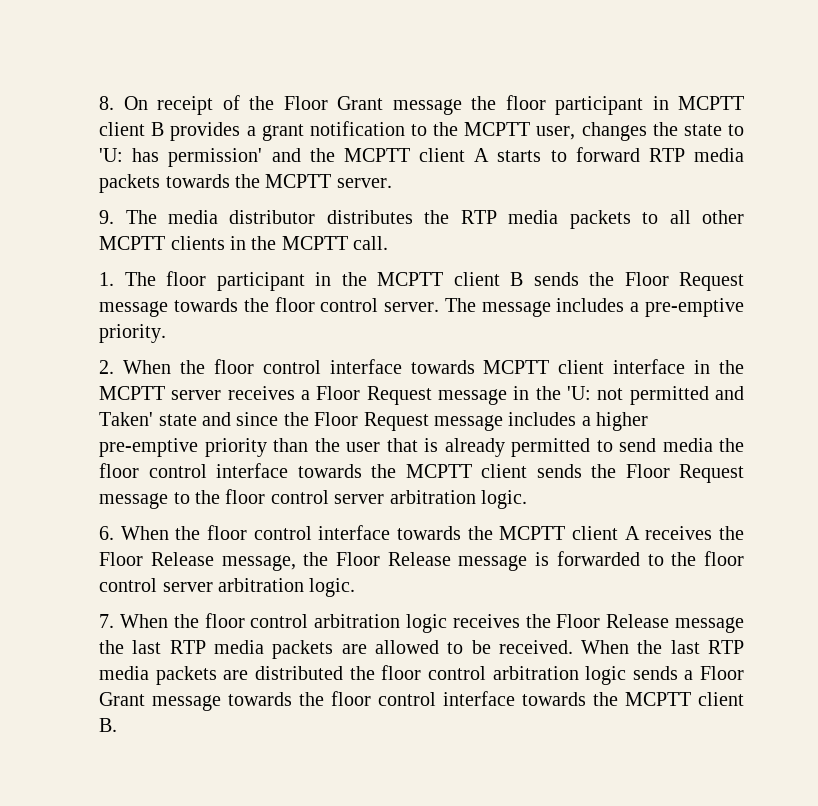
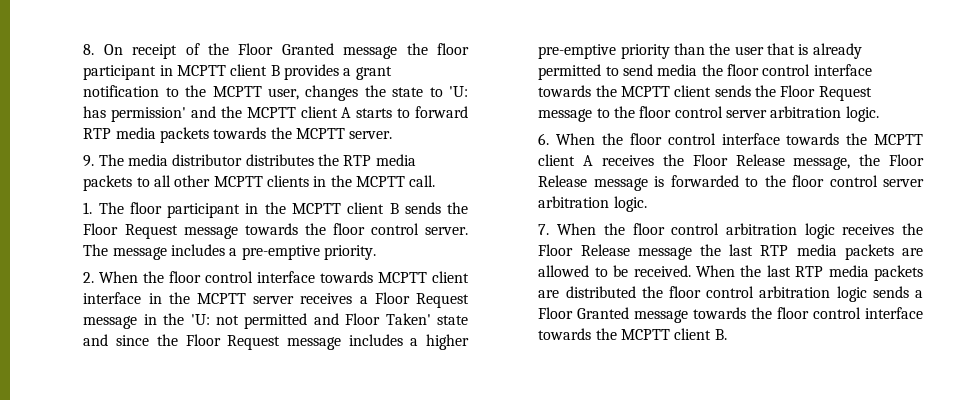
- 8. On receipt of the Floor Grant message the floor participant in MCPTT client B provides a grant notification to the MCPTT user, changes the state to 'U: has permission' and the MCPTT client A starts to forward RTP media packets towards the MCPTT server.
+ 8. On receipt of the Floor Granted message the floor participant in MCPTT client B provides a grant notification to the MCPTT user, changes the state to 'U: has permission' and the MCPTT client A starts to forward RTP media packets towards the MCPTT server.
- not permitted and Taken' state and since the Floor Request message includes a higher pre-emptive priority than the user that is already permitted to send media the floor control interface towards the MCPTT client sends the Floor Request message to the floor control server arbitration logic.
+ not permitted and Floor Taken' state and since the Floor Request message includes a higher pre-emptive priority than the user that is already permitted to send media the floor control interface towards the MCPTT client sends the Floor Request message to the floor control server arbitration logic.
- When the last RTP media packets are distributed the floor control arbitration logic sends a Floor Grant message towards the floor control interface towards the MCPTT client B.
+ When the last RTP media packets are distributed the floor control arbitration logic sends a Floor Granted message towards the floor control interface towards the MCPTT client B.

